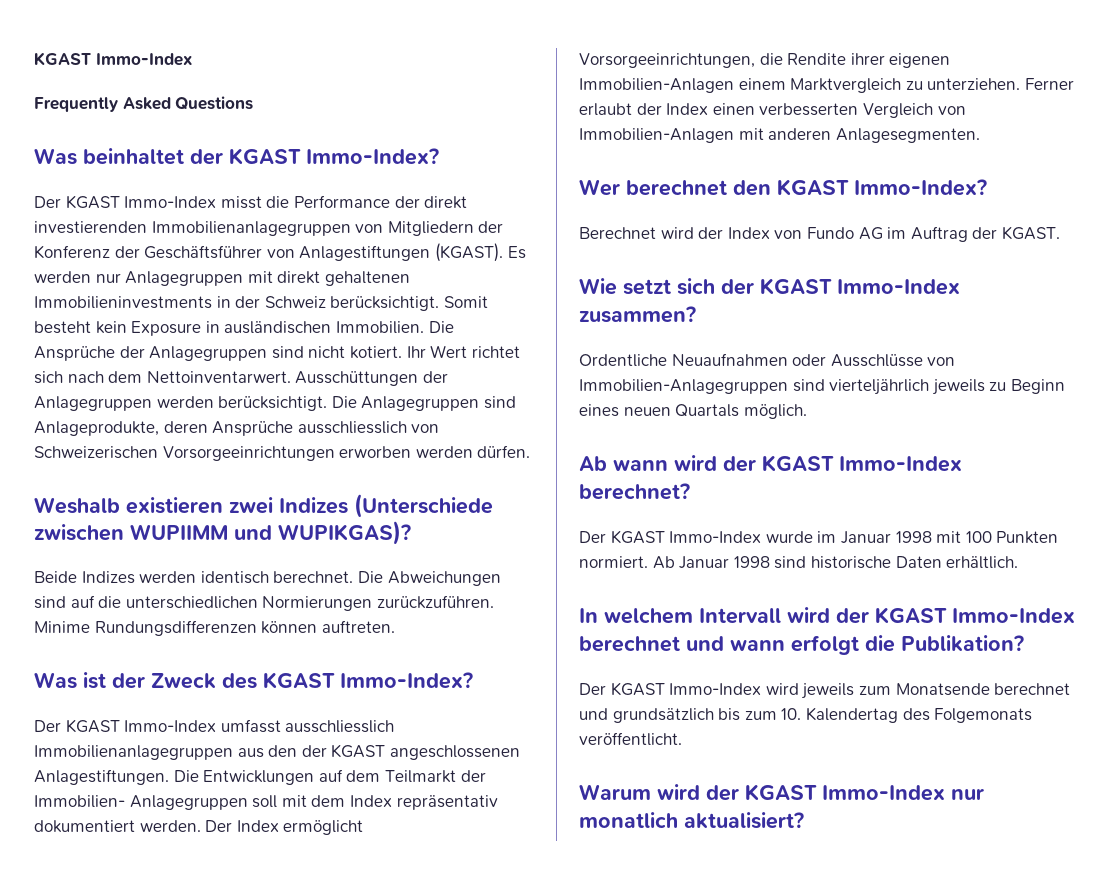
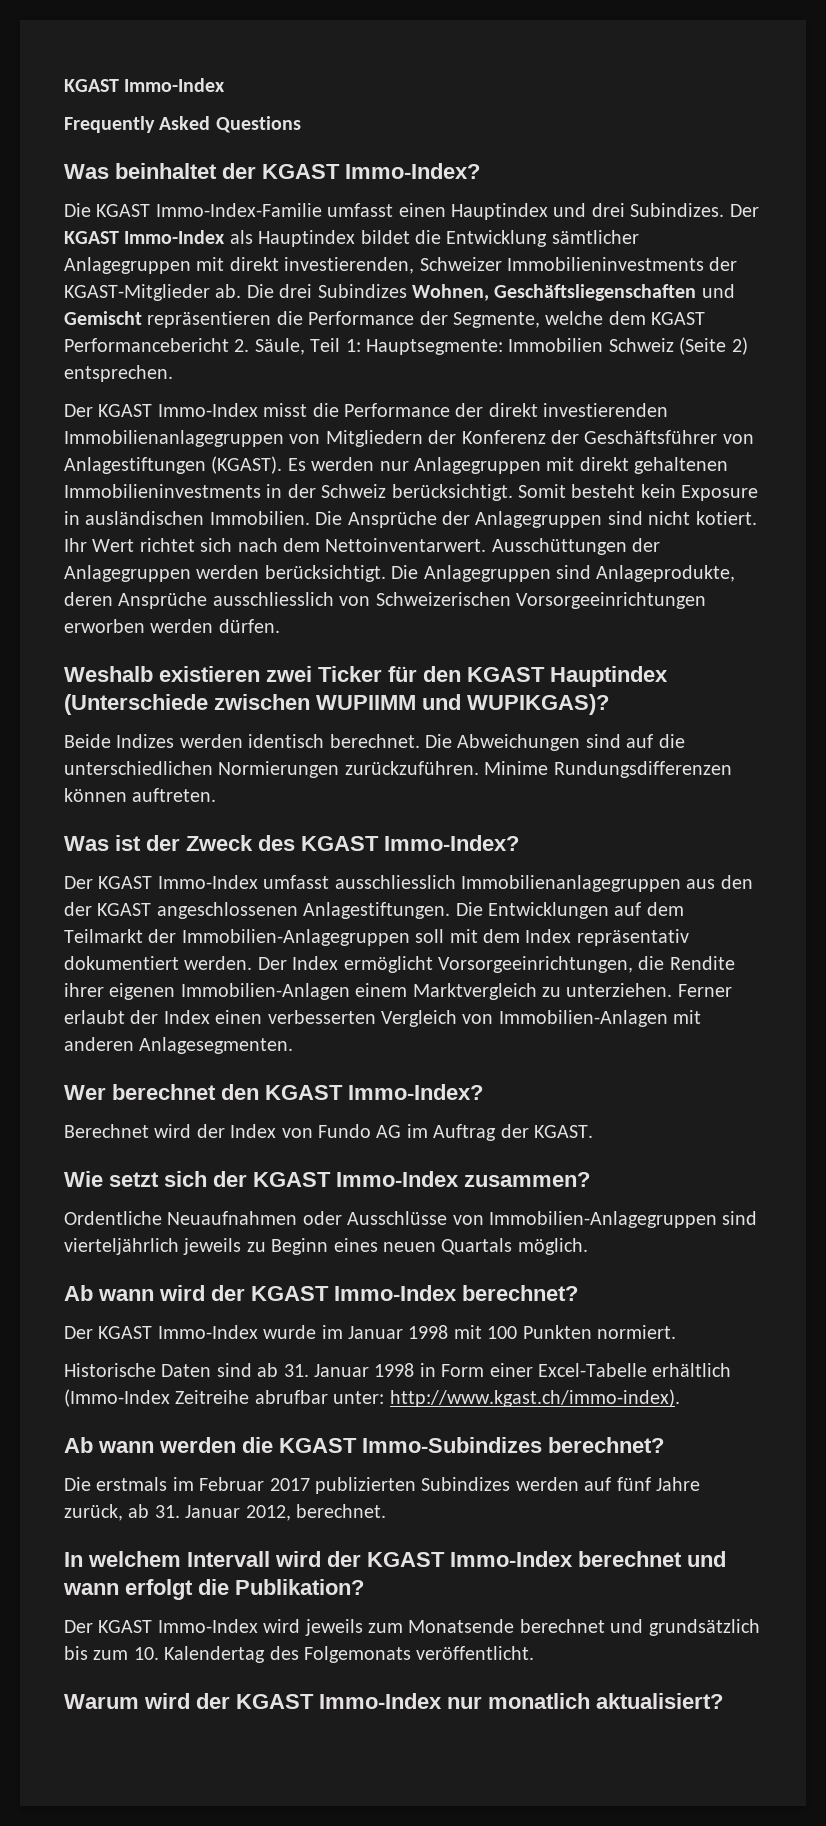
+ Die KGAST Immo-Index-Familie umfasst einen Hauptindex und drei Subindizes. Der KGAST Immo-Index als Hauptindex bildet die Entwicklung sämtlicher Anlagegruppen mit direkt investierenden, Schweizer Immobilieninvestments der KGAST-Mitglieder ab. Die drei Subindizes Wohnen, Geschäftsliegenschaften und Gemischt repräsentieren die Performance der Segmente, welche dem KGAST Performancebericht 2. Säule, Teil 1: Hauptsegmente: Immobilien Schweiz (Seite 2) entsprechen.
- Weshalb existieren zwei Indizes (Unterschiede zwischen WUPIIMM und WUPIKGAS)?
+ Weshalb existieren zwei Ticker für den KGAST Hauptindex (Unterschiede zwischen WUPIIMM und WUPIKGAS)?
- Die Entwicklungen auf dem Teilmarkt der Immobilien- Anlagegruppen soll mit dem Index repräsentativ dokumentiert werden.
+ Die Entwicklungen auf dem Teilmarkt der Immobilien-Anlagegruppen soll mit dem Index repräsentativ dokumentiert werden.
- Der KGAST Immo-Index wurde im Januar 1998 mit 100 Punkten normiert. Ab Januar 1998 sind historische Daten erhältlich.
+ Der KGAST Immo-Index wurde im Januar 1998 mit 100 Punkten normiert.
+ Historische Daten sind ab 31. Januar 1998 in Form einer Excel-Tabelle erhältlich (Immo-Index Zeitreihe abrufbar unter: http://www.kgast.ch/immo-index).
+ Ab wann werden die KGAST Immo-Subindizes berechnet?
+ Die erstmals im Februar 2017 publizierten Subindizes werden auf fünf Jahre zurück, ab 31. Januar 2012, berechnet.

